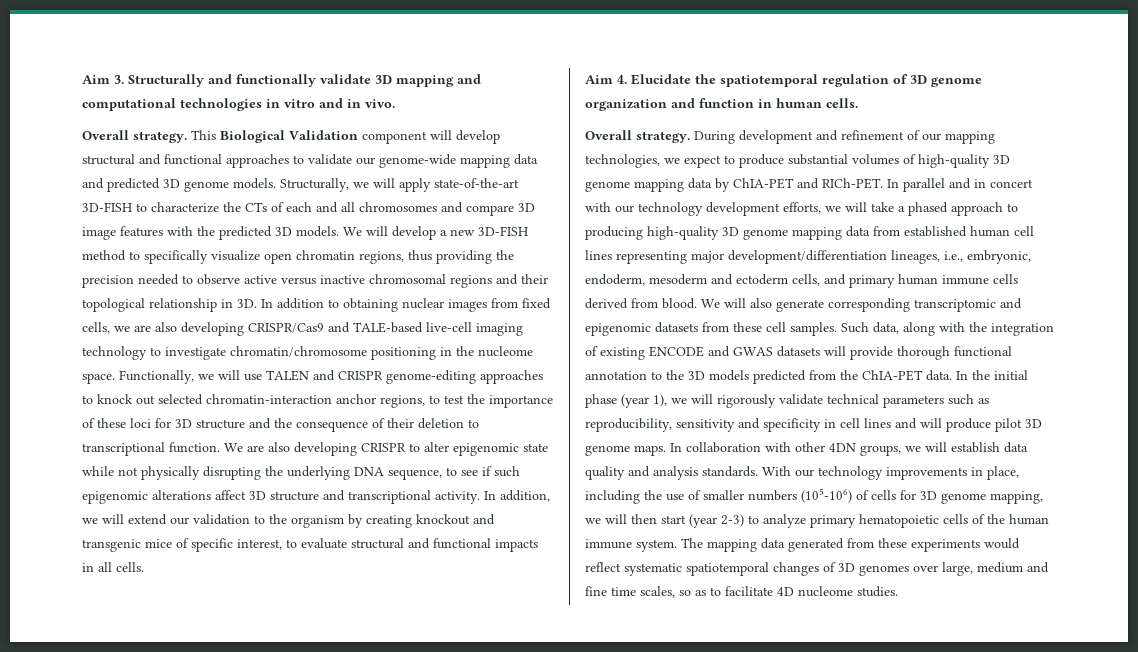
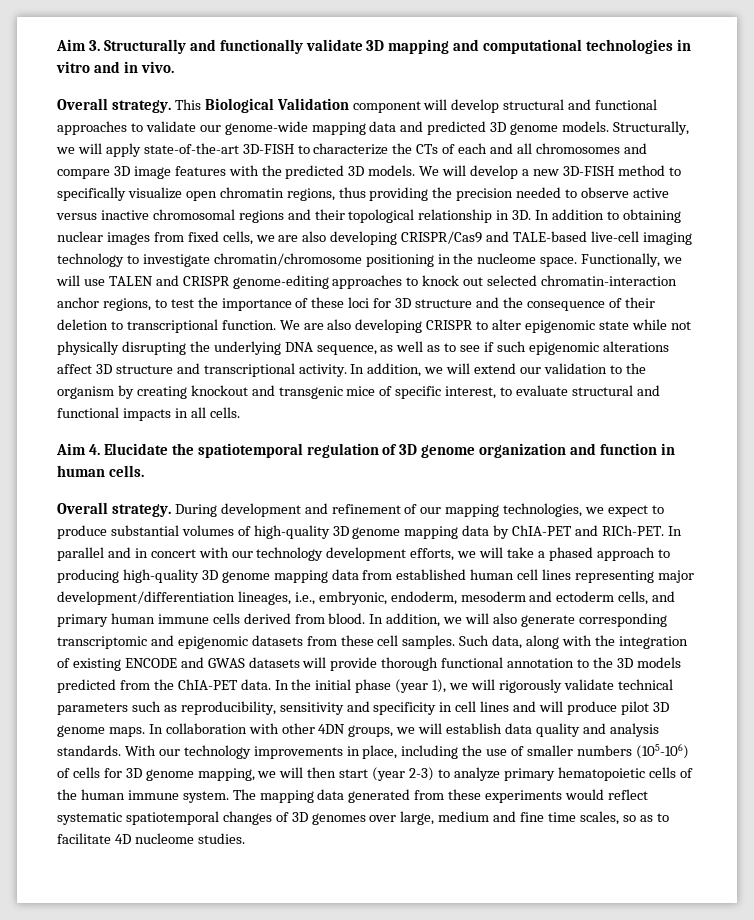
- We are also developing CRISPR to alter epigenomic state while not physically disrupting the underlying DNA sequence, to see if such epigenomic alterations affect 3D structure and transcriptional activity.
+ We are also developing CRISPR to alter epigenomic state while not physically disrupting the underlying DNA sequence, as well as to see if such epigenomic alterations affect 3D structure and transcriptional activity.
- We will also generate corresponding transcriptomic and epigenomic datasets from these cell samples.
+ In addition, we will also generate corresponding transcriptomic and epigenomic datasets from these cell samples.

